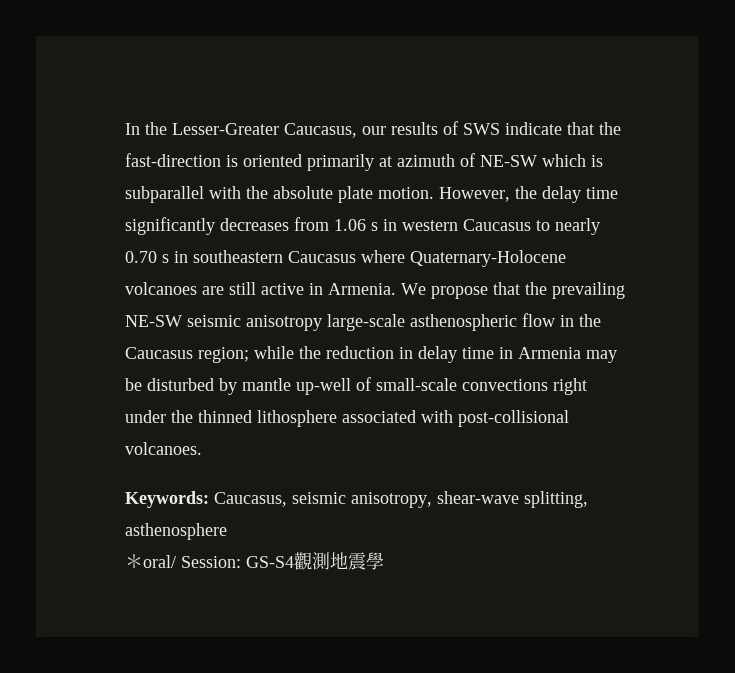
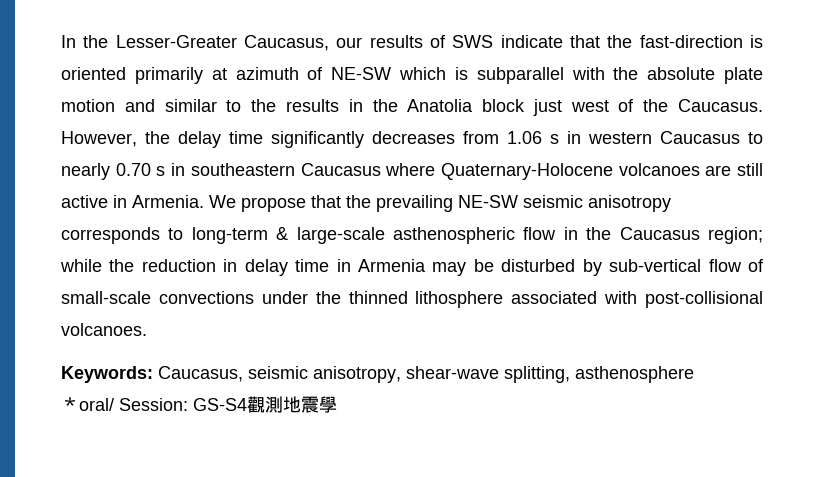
- In the Lesser-Greater Caucasus, our results of SWS indicate that the fast-direction is oriented primarily at azimuth of NE-SW which is subparallel with the absolute plate motion.
+ In the Lesser-Greater Caucasus, our results of SWS indicate that the fast-direction is oriented primarily at azimuth of NE-SW which is subparallel with the absolute plate motion and similar to the results in the Anatolia block just west of the Caucasus.
- We propose that the prevailing NE-SW seismic anisotropy large-scale asthenospheric flow in the Caucasus region; while the reduction in delay time in Armenia may be disturbed by mantle up-well of small-scale convections right under the thinned lithosphere associated with post-collisional volcanoes.
+ We propose that the prevailing NE-SW seismic anisotropy corresponds to long-term & large-scale asthenospheric flow in the Caucasus region; while the reduction in delay time in Armenia may be disturbed by sub-vertical flow of small-scale convections under the thinned lithosphere associated with post-collisional volcanoes.

